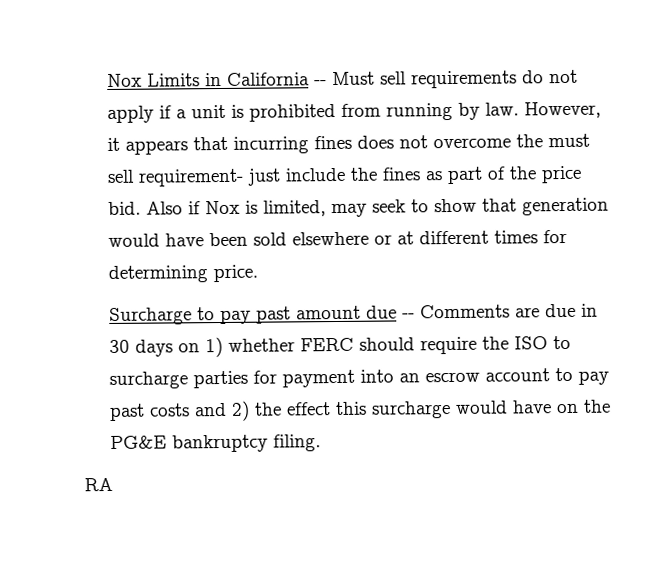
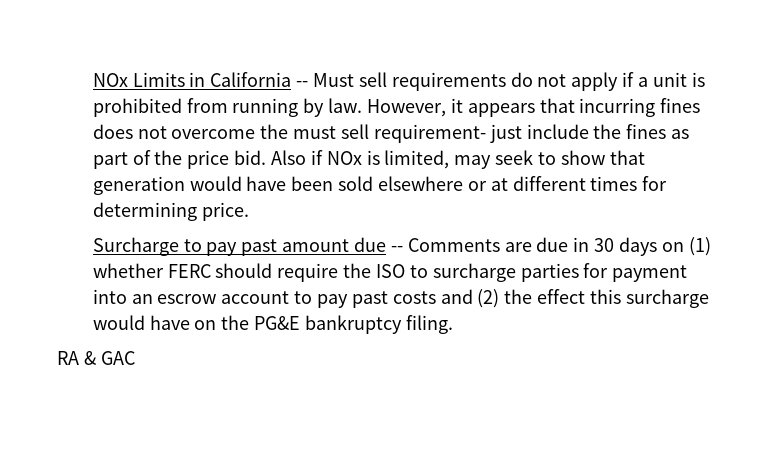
- Nox Limits in California -- Must sell requirements do not apply if a unit is prohibited from running by law.
+ NOx Limits in California -- Must sell requirements do not apply if a unit is prohibited from running by law.
- Also if Nox is limited, may seek to show that generation would have been sold elsewhere or at different times for determining price.
+ Also if NOx is limited, may seek to show that generation would have been sold elsewhere or at different times for determining price.
- Surcharge to pay past amount due -- Comments are due in 30 days on 1) whether FERC should require the ISO to surcharge parties for payment into an escrow account to pay past costs and 2) the effect this surcharge would have on the PG&E bankruptcy filing.
+ Surcharge to pay past amount due -- Comments are due in 30 days on (1) whether FERC should require the ISO to surcharge parties for payment into an escrow account to pay past costs and (2) the effect this surcharge would have on the PG&E bankruptcy filing.
- RA
+ RA & GAC

